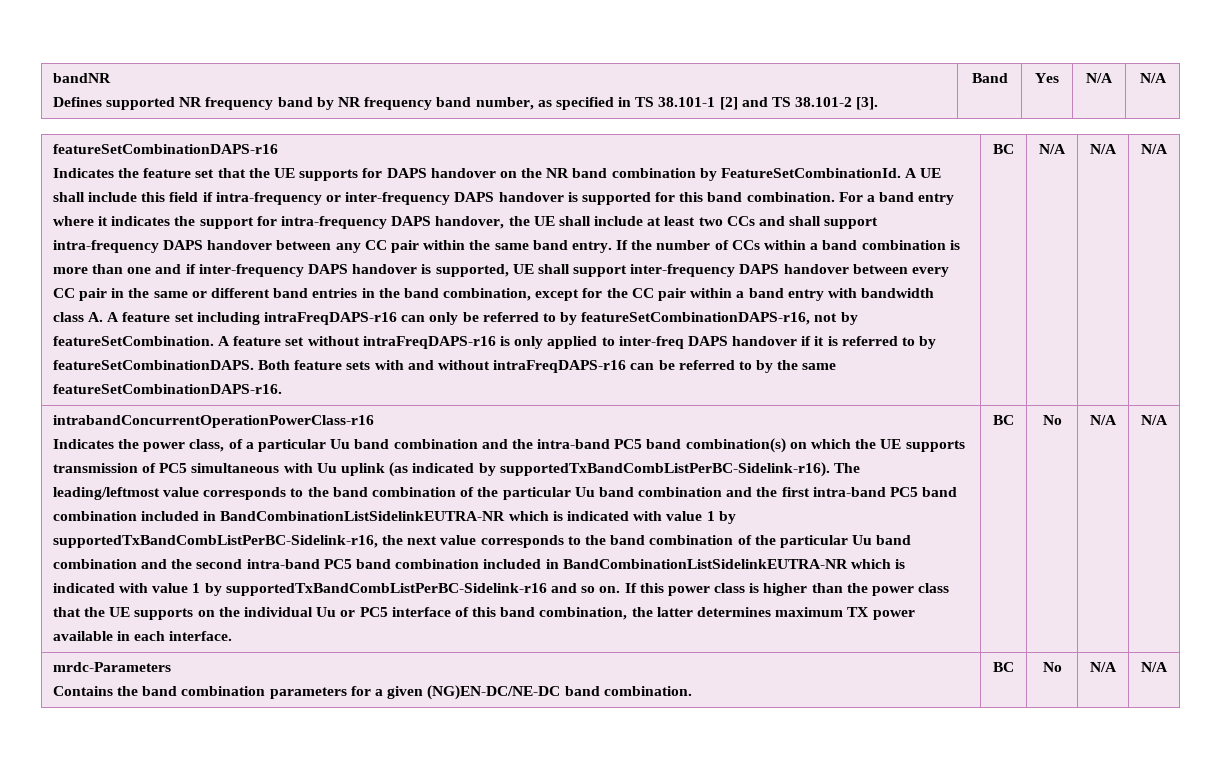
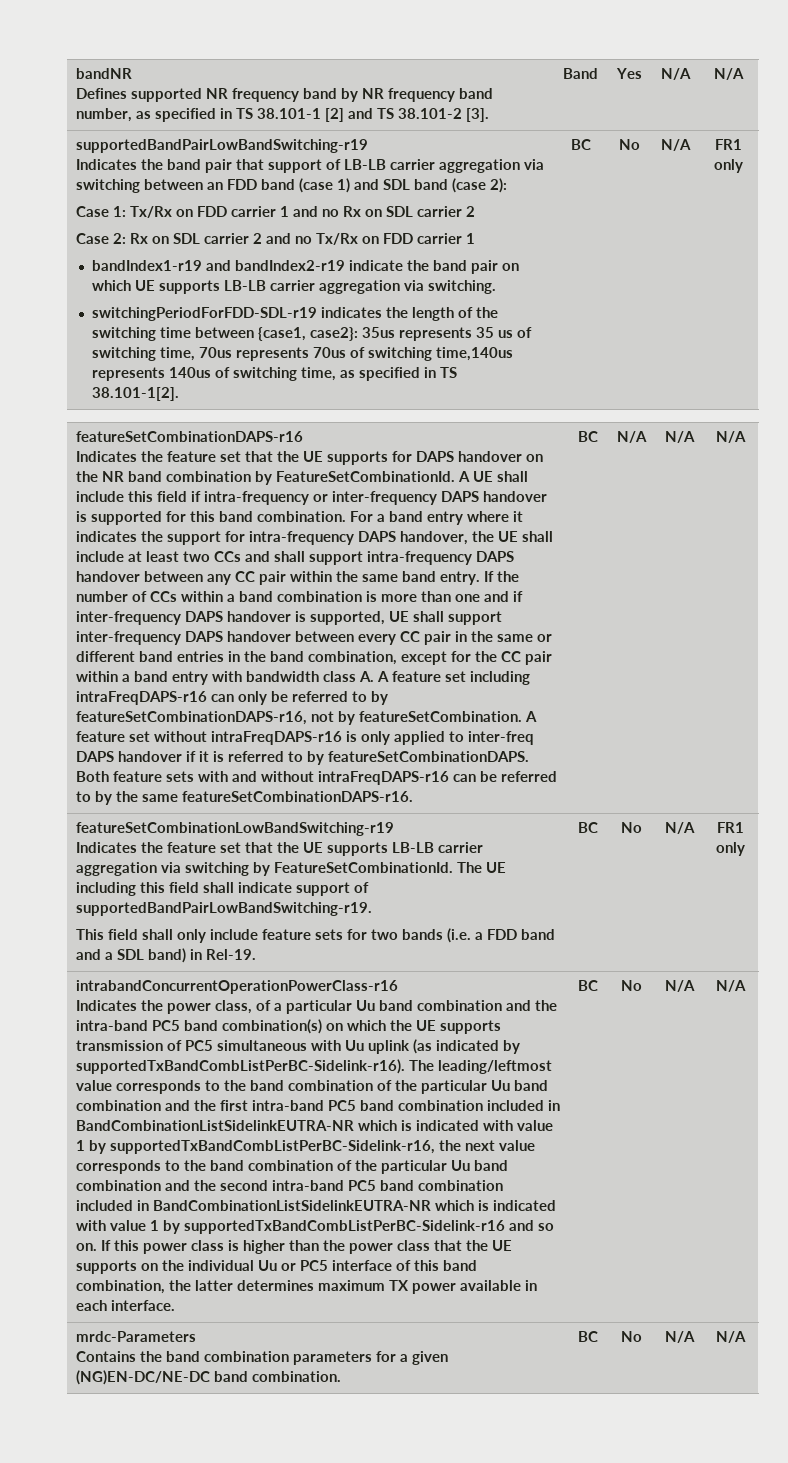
+ supportedBandPairLowBandSwitching-r19
+ Indicates the band pair that support of LB-LB carrier aggregation via switching between an FDD band (case 1) and SDL band (case 2):
+ Case 1: Tx/Rx on FDD carrier 1 and no Rx on SDL carrier 2
+ Case 2: Rx on SDL carrier 2 and no Tx/Rx on FDD carrier 1
+ bandIndex1-r19 and bandIndex2-r19 indicate the band pair on which UE supports LB-LB carrier aggregation via switching.
+ switchingPeriodForFDD-SDL-r19 indicates the length of the switching time between {case1, case2}: 35us represents 35 us of switching time, 70us represents 70us of switching time,140us represents 140us of switching time, as specified in TS 38.101-1[2]. | BC | No | N/A | FR1 only
+ featureSetCombinationLowBandSwitching-r19
+ Indicates the feature set that the UE supports LB-LB carrier aggregation via switching by FeatureSetCombinationId. The UE including this field shall indicate support of supportedBandPairLowBandSwitching-r19.
+ This field shall only include feature sets for two bands (i.e. a FDD band and a SDL band) in Rel-19. | BC | No | N/A | FR1 only

